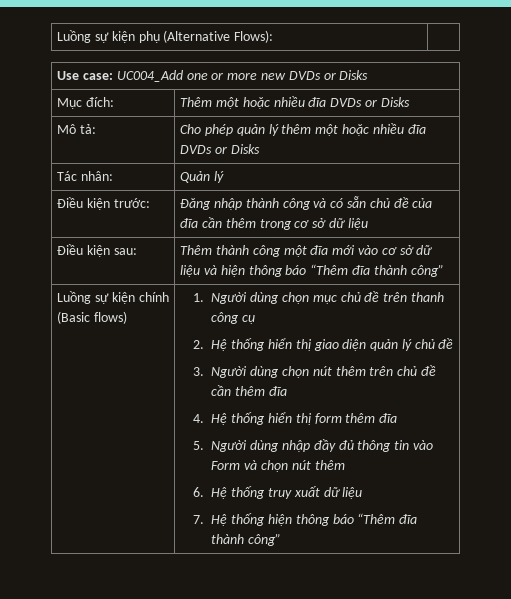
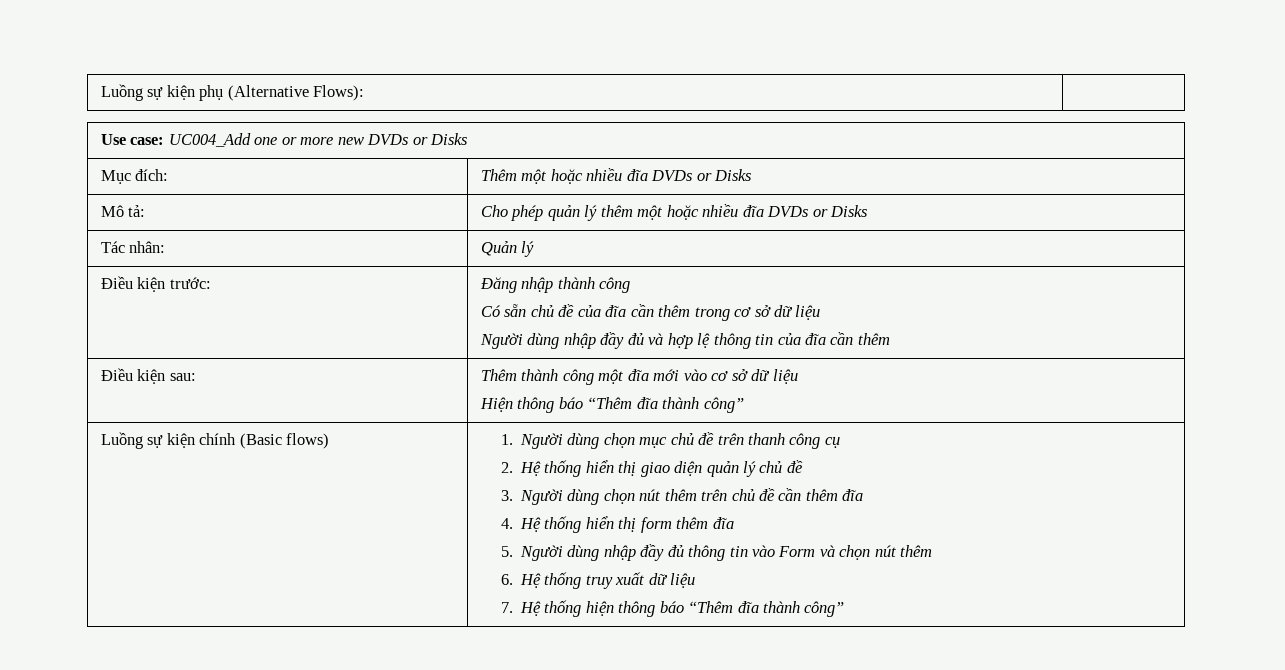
- Điều kiện trước: | Đăng nhập thành công và có sẵn chủ đề của đĩa cần thêm trong cơ sở dữ liệu
+ Điều kiện trước: | Đăng nhập thành công
+ Có sẵn chủ đề của đĩa cần thêm trong cơ sở dữ liệu
+ Người dùng nhập đầy đủ và hợp lệ thông tin của đĩa cần thêm
- Điều kiện sau: | Thêm thành công một đĩa mới vào cơ sở dữ liệu và hiện thông báo “Thêm đĩa thành công”
+ Điều kiện sau: | Thêm thành công một đĩa mới vào cơ sở dữ liệu
+ Hiện thông báo “Thêm đĩa thành công”

